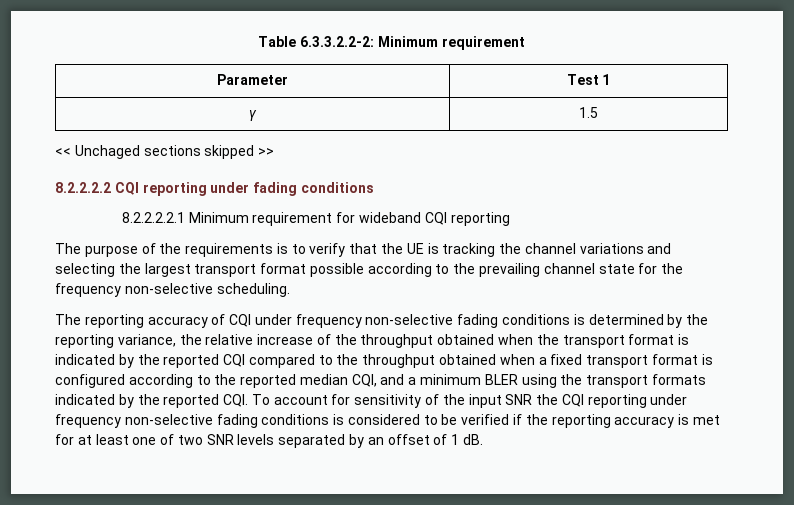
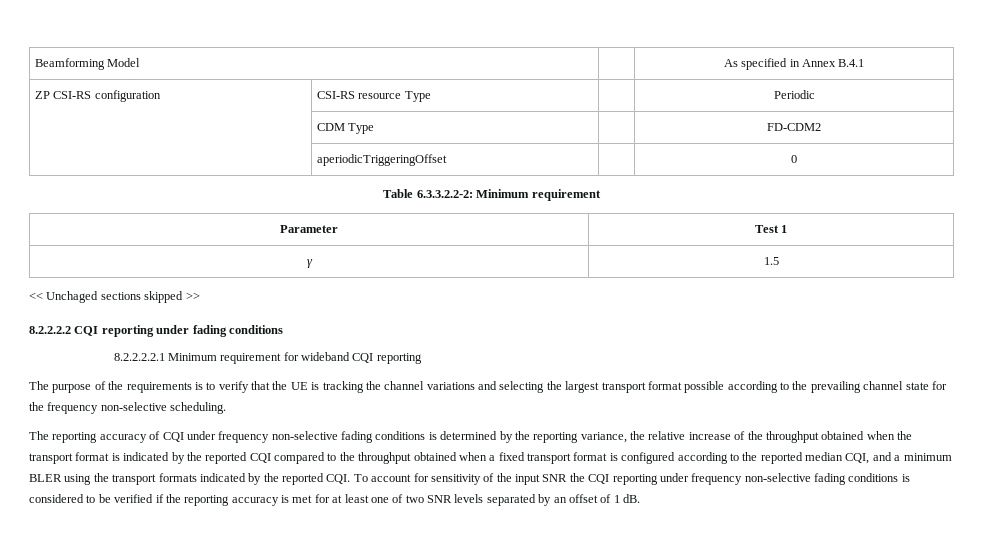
+ Beamforming Model | | As specified in Annex B.4.1
+ ZP CSI-RS configuration | CSI-RS resource Type | | Periodic
+ | CDM Type | | FD-CDM2
+ | aperiodicTriggeringOffset | | 0

